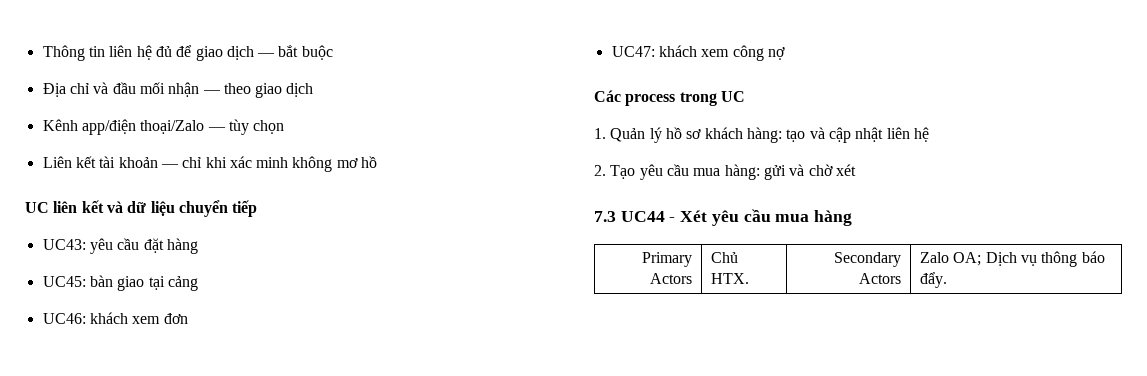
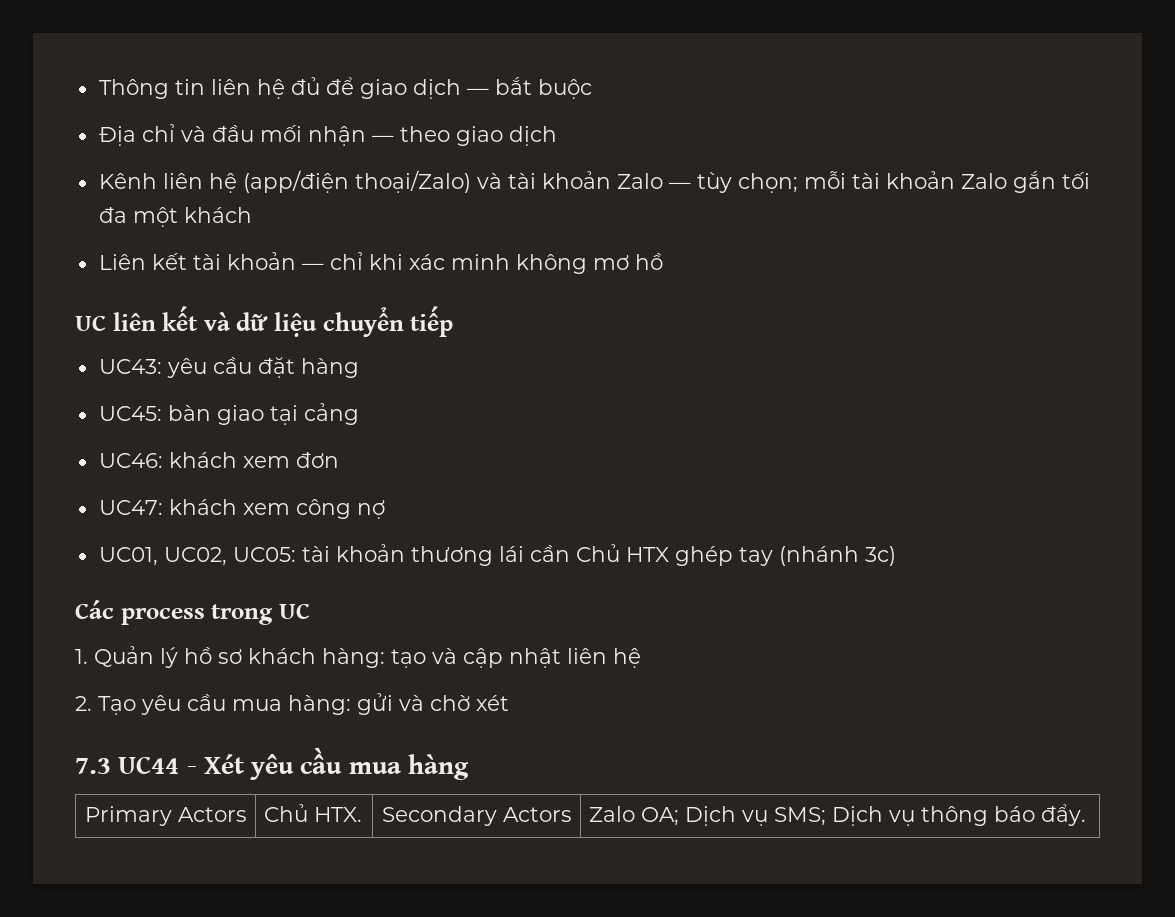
- Kênh app/điện thoại/Zalo — tùy chọn
+ Kênh liên hệ (app/điện thoại/Zalo) và tài khoản Zalo — tùy chọn; mỗi tài khoản Zalo gắn tối đa một khách
+ UC01, UC02, UC05: tài khoản thương lái cần Chủ HTX ghép tay (nhánh 3c)
- Primary Actors | Chủ HTX. | Secondary Actors | Zalo OA; Dịch vụ thông báo đẩy.
+ Primary Actors | Chủ HTX. | Secondary Actors | Zalo OA; Dịch vụ SMS; Dịch vụ thông báo đẩy.

